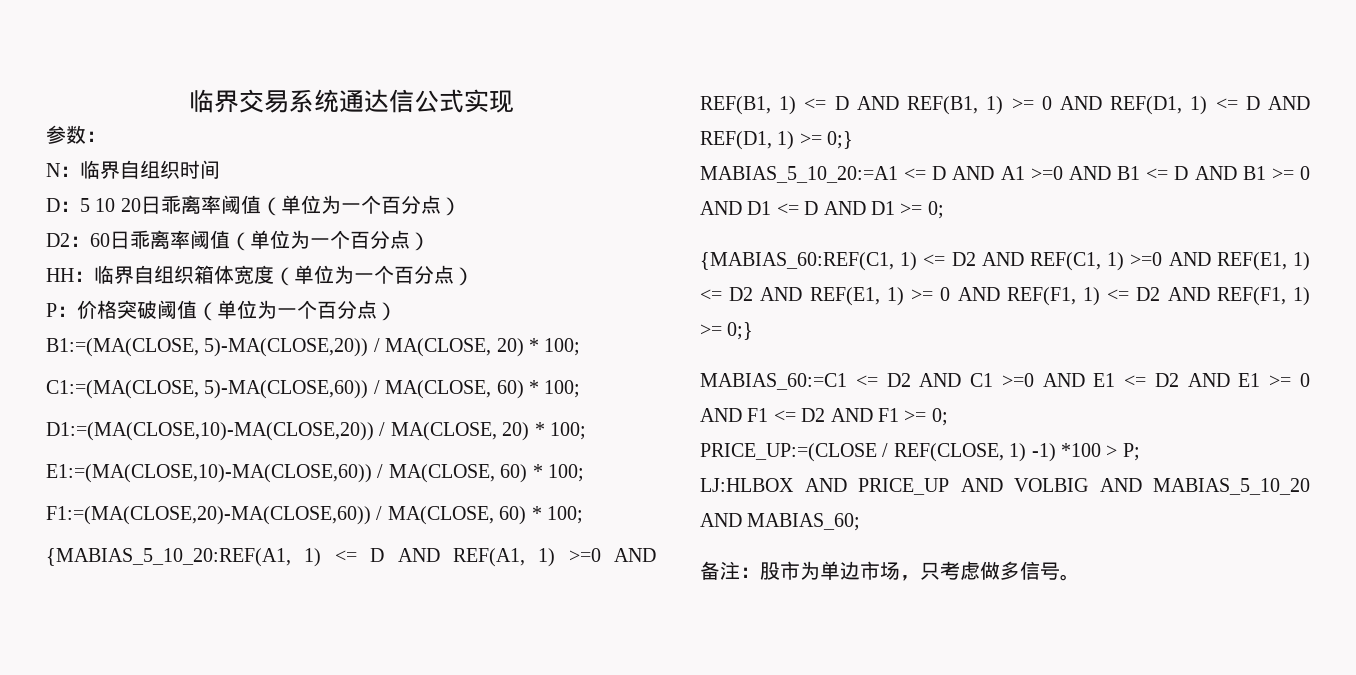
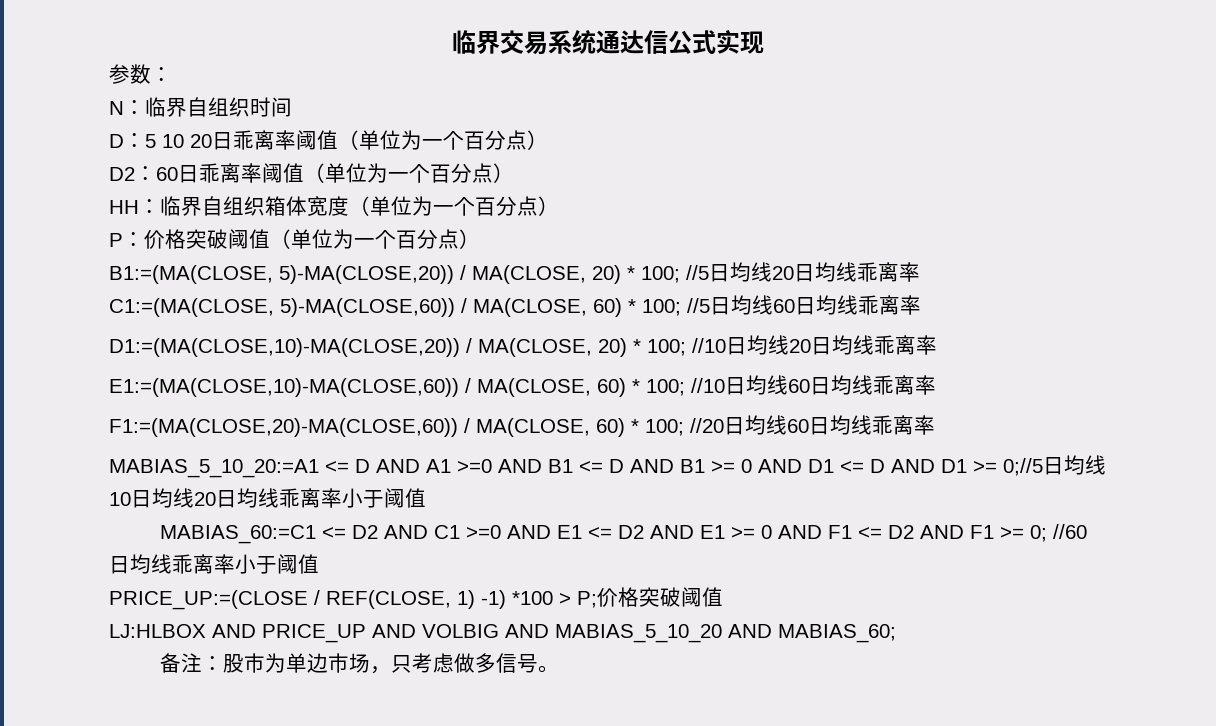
- B1:=(MA(CLOSE, 5)-MA(CLOSE,20)) / MA(CLOSE, 20) * 100;
+ B1:=(MA(CLOSE, 5)-MA(CLOSE,20)) / MA(CLOSE, 20) * 100; //5日均线20日均线乖离率
- C1:=(MA(CLOSE, 5)-MA(CLOSE,60)) / MA(CLOSE, 60) * 100;
+ C1:=(MA(CLOSE, 5)-MA(CLOSE,60)) / MA(CLOSE, 60) * 100; //5日均线60日均线乖离率
- D1:=(MA(CLOSE,10)-MA(CLOSE,20)) / MA(CLOSE, 20) * 100;
+ D1:=(MA(CLOSE,10)-MA(CLOSE,20)) / MA(CLOSE, 20) * 100; //10日均线20日均线乖离率
- E1:=(MA(CLOSE,10)-MA(CLOSE,60)) / MA(CLOSE, 60) * 100;
+ E1:=(MA(CLOSE,10)-MA(CLOSE,60)) / MA(CLOSE, 60) * 100; //10日均线60日均线乖离率
- F1:=(MA(CLOSE,20)-MA(CLOSE,60)) / MA(CLOSE, 60) * 100;
- {MABIAS_5_10_20:REF(A1, 1) <= D AND REF(A1, 1) >=0 AND REF(B1, 1) <= D AND REF(B1, 1) >= 0 AND REF(D1, 1) <= D AND REF(D1, 1) >= 0;}
+ F1:=(MA(CLOSE,20)-MA(CLOSE,60)) / MA(CLOSE, 60) * 100; //20日均线60日均线乖离率
- MABIAS_5_10_20:=A1 <= D AND A1 >=0 AND B1 <= D AND B1 >= 0 AND D1 <= D AND D1 >= 0;
- {MABIAS_60:REF(C1, 1) <= D2 AND REF(C1, 1) >=0 AND REF(E1, 1) <= D2 AND REF(E1, 1) >= 0 AND REF(F1, 1) <= D2 AND REF(F1, 1) >= 0;}
+ MABIAS_5_10_20:=A1 <= D AND A1 >=0 AND B1 <= D AND B1 >= 0 AND D1 <= D AND D1 >= 0;//5日均线10日均线20日均线乖离率小于阈值
- MABIAS_60:=C1 <= D2 AND C1 >=0 AND E1 <= D2 AND E1 >= 0 AND F1 <= D2 AND F1 >= 0;
+ MABIAS_60:=C1 <= D2 AND C1 >=0 AND E1 <= D2 AND E1 >= 0 AND F1 <= D2 AND F1 >= 0; //60日均线乖离率小于阈值
- PRICE_UP:=(CLOSE / REF(CLOSE, 1) -1) *100 > P;
+ PRICE_UP:=(CLOSE / REF(CLOSE, 1) -1) *100 > P;价格突破阈值

